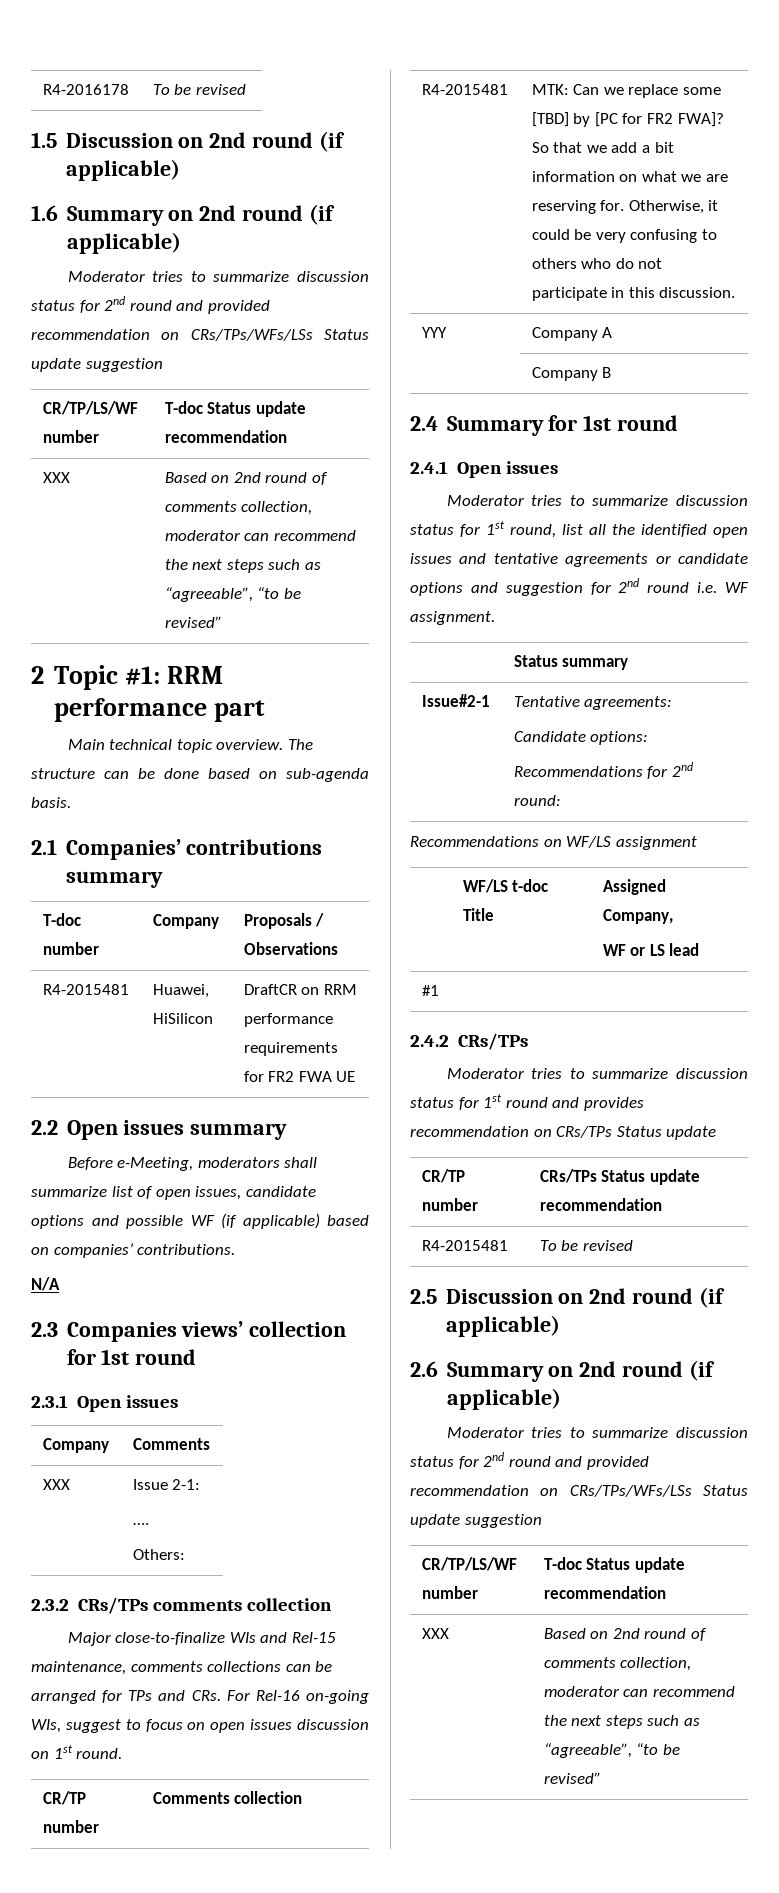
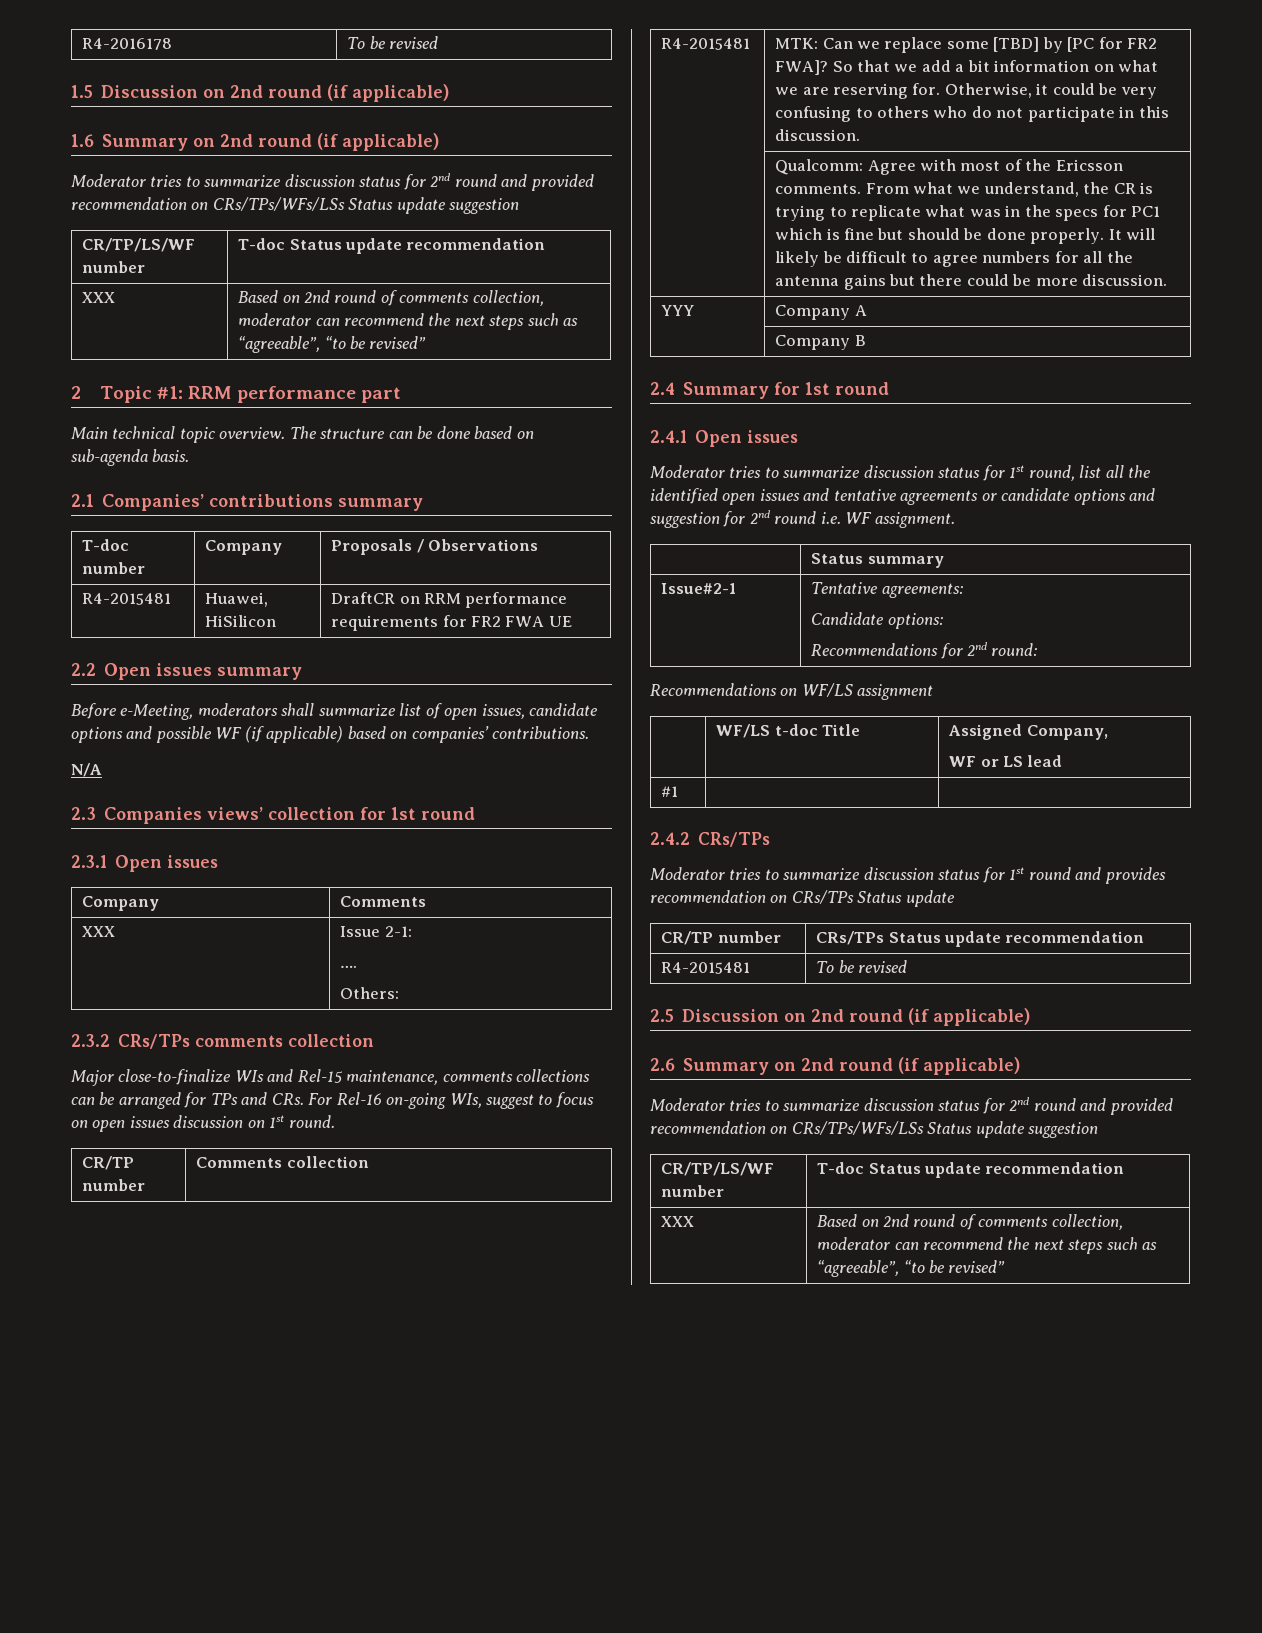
+ Qualcomm: Agree with most of the Ericsson comments. From what we understand, the CR is trying to replicate what was in the specs for PC1 which is fine but should be done properly. It will likely be difficult to agree numbers for all the antenna gains but there could be more discussion.

